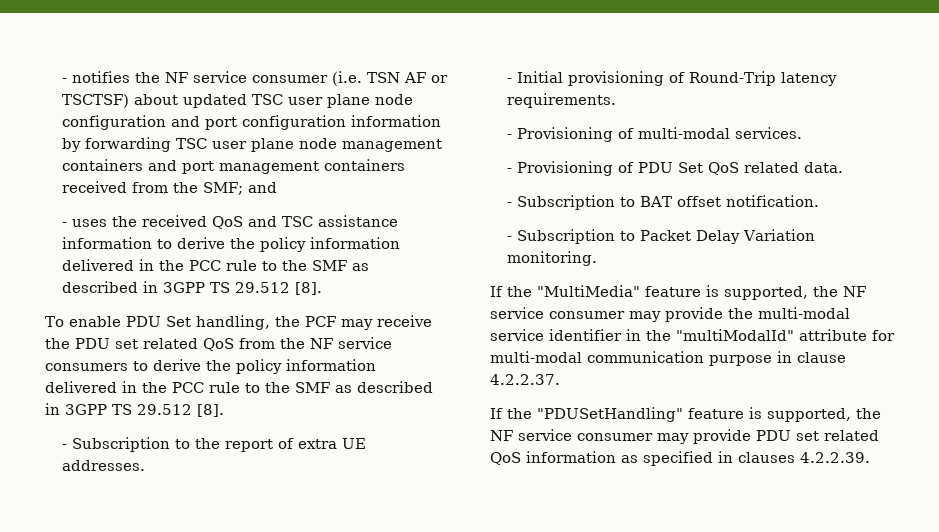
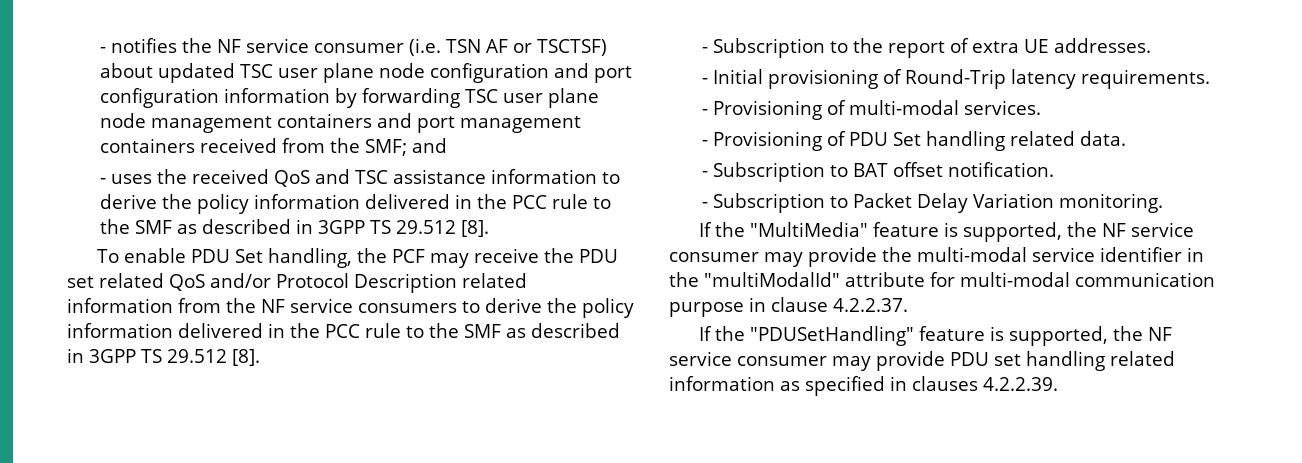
- To enable PDU Set handling, the PCF may receive the PDU set related QoS from the NF service consumers to derive the policy information delivered in the PCC rule to the SMF as described in 3GPP TS 29.512 [8].
+ To enable PDU Set handling, the PCF may receive the PDU set related QoS and/or Protocol Description related information from the NF service consumers to derive the policy information delivered in the PCC rule to the SMF as described in 3GPP TS 29.512 [8].
- - Provisioning of PDU Set QoS related data.
+ - Provisioning of PDU Set handling related data.
- If the "PDUSetHandling" feature is supported, the NF service consumer may provide PDU set related QoS information as specified in clauses 4.2.2.39.
+ If the "PDUSetHandling" feature is supported, the NF service consumer may provide PDU set handling related information as specified in clauses 4.2.2.39.

